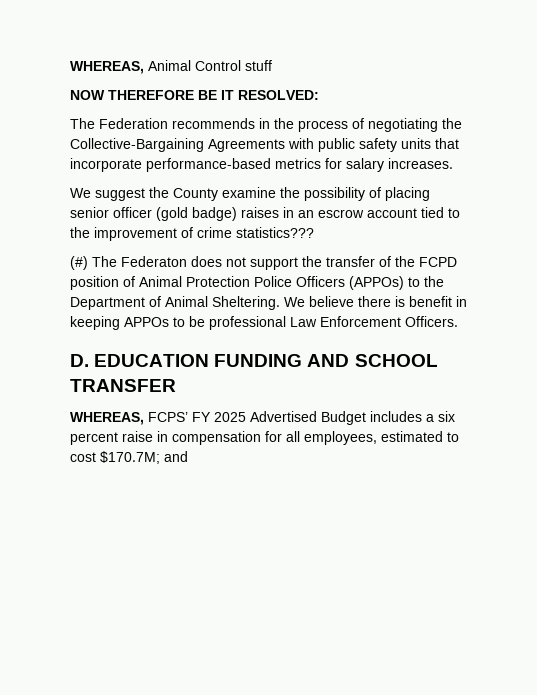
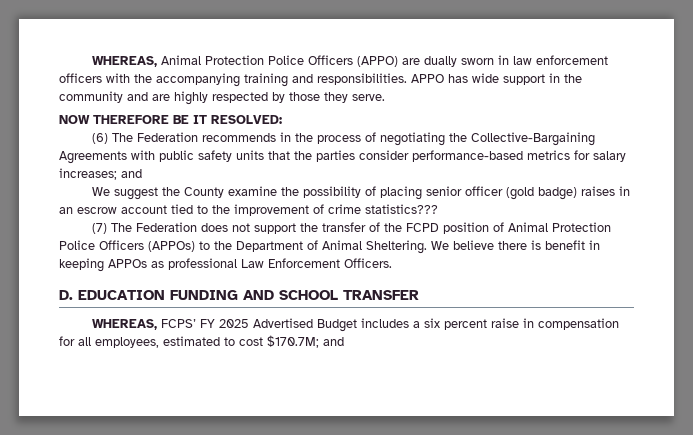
- WHEREAS, Animal Control stuff
+ WHEREAS, Animal Protection Police Officers (APPO) are dually sworn in law enforcement officers with the accompanying training and responsibilities. APPO has wide support in the community and are highly respected by those they serve.
- The Federation recommends in the process of negotiating the Collective-Bargaining Agreements with public safety units that incorporate performance-based metrics for salary increases.
+ (6) The Federation recommends in the process of negotiating the Collective-Bargaining Agreements with public safety units that the parties consider performance-based metrics for salary increases; and
- (#) The Federaton does not support the transfer of the FCPD position of Animal Protection Police Officers (APPOs) to the Department of Animal Sheltering.
+ (7) The Federation does not support the transfer of the FCPD position of Animal Protection Police Officers (APPOs) to the Department of Animal Sheltering.
- We believe there is benefit in keeping APPOs to be professional Law Enforcement Officers.
+ We believe there is benefit in keeping APPOs as professional Law Enforcement Officers.

